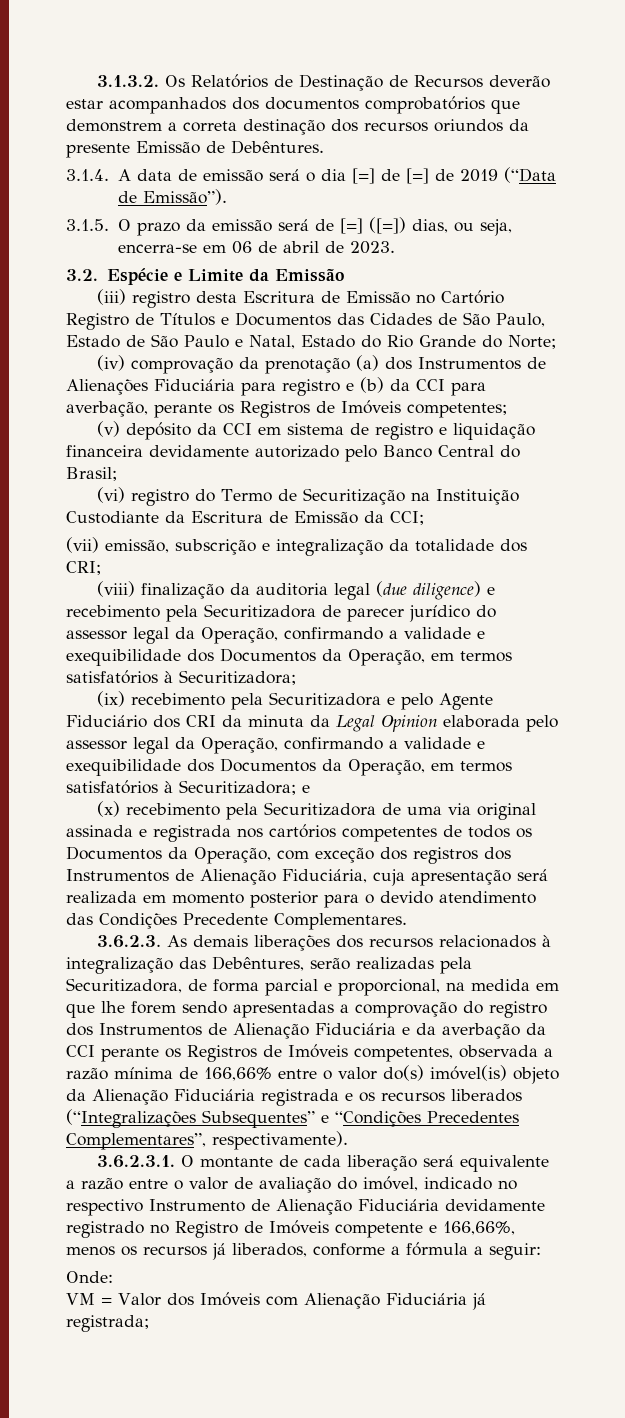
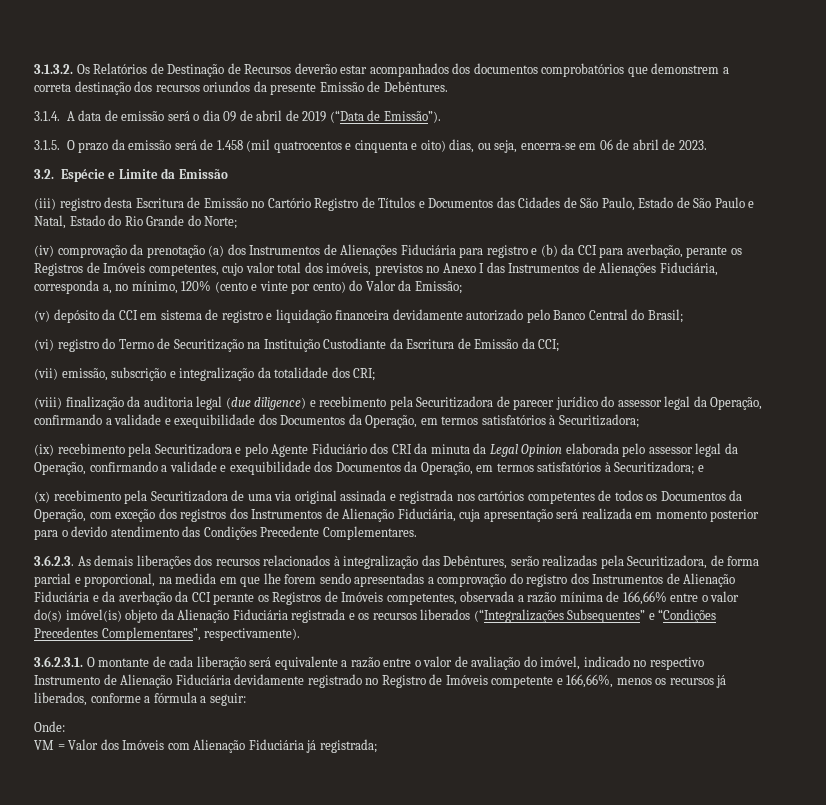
- 3.1.4. A data de emissão será o dia [=] de [=] de 2019 (“Data de Emissão”).
+ 3.1.4. A data de emissão será o dia 09 de abril de 2019 (“Data de Emissão”).
- 3.1.5. O prazo da emissão será de [=] ([=]) dias, ou seja, encerra-se em 06 de abril de 2023.
+ 3.1.5. O prazo da emissão será de 1.458 (mil quatrocentos e cinquenta e oito) dias, ou seja, encerra-se em 06 de abril de 2023.
- (iv) comprovação da prenotação (a) dos Instrumentos de Alienações Fiduciária para registro e (b) da CCI para averbação, perante os Registros de Imóveis competentes;
+ (iv) comprovação da prenotação (a) dos Instrumentos de Alienações Fiduciária para registro e (b) da CCI para averbação, perante os Registros de Imóveis competentes, cujo valor total dos imóveis, previstos no Anexo I das Instrumentos de Alienações Fiduciária, corresponda a, no mínimo, 120% (cento e vinte por cento) do Valor da Emissão;

